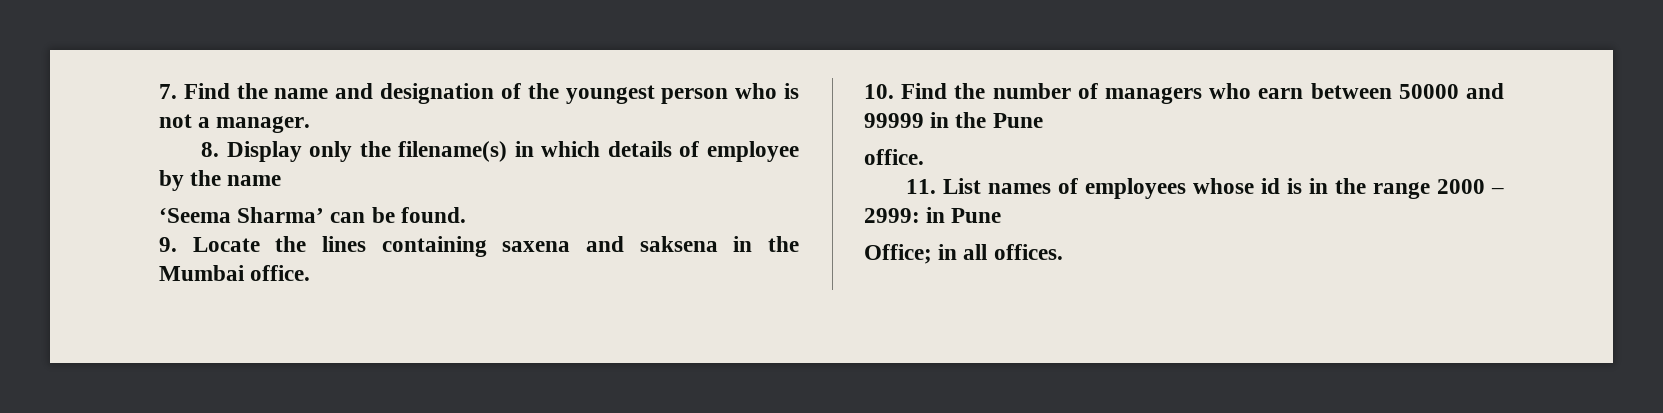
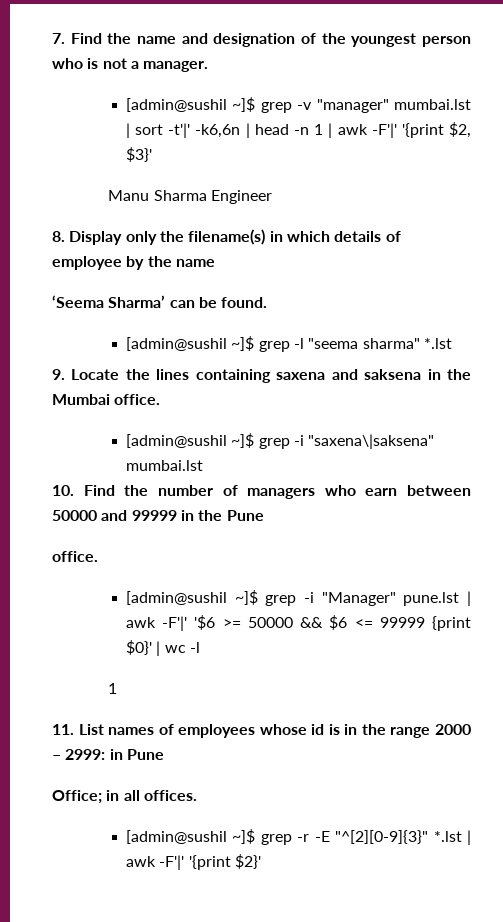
+ [admin@sushil ~]$ grep -v "manager" mumbai.lst | sort -t'|' -k6,6n | head -n 1 | awk -F'|' '{print $2, $3}'
+ Manu Sharma Engineer
+ [admin@sushil ~]$ grep -l "seema sharma" *.lst
+ [admin@sushil ~]$ grep -i "saxena\|saksena" mumbai.lst
+ [admin@sushil ~]$ grep -i "Manager" pune.lst | awk -F'|' '$6 >= 50000 && $6 <= 99999 {print $0}' | wc -l
+ 1
+ [admin@sushil ~]$ grep -r -E "^[2][0-9]{3}" *.lst | awk -F'|' '{print $2}'

